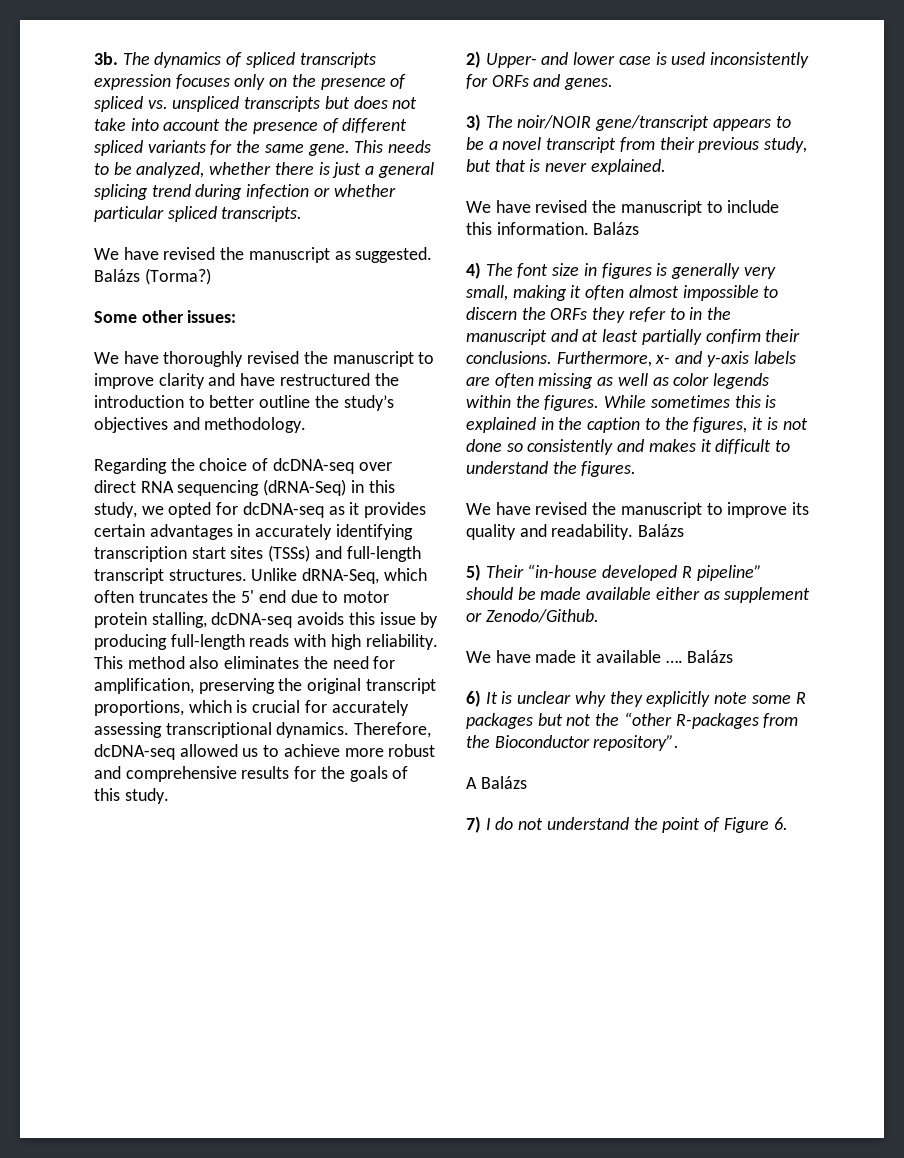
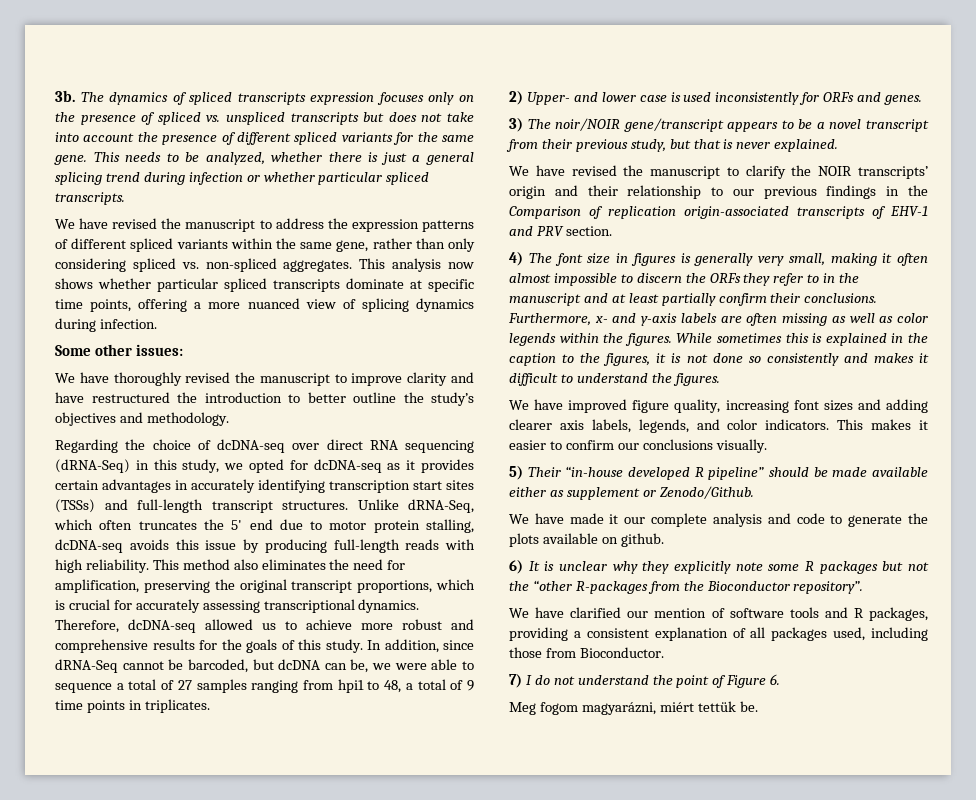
- We have revised the manuscript as suggested. Balázs (Torma?)
+ We have revised the manuscript to address the expression patterns of different spliced variants within the same gene, rather than only considering spliced vs. non-spliced aggregates. This analysis now shows whether particular spliced transcripts dominate at specific time points, offering a more nuanced view of splicing dynamics during infection.
+ In addition, since dRNA-Seq cannot be barcoded, but dcDNA can be, we were able to sequence a total of 27 samples ranging from hpi1 to 48, a total of 9 time points in triplicates.
- We have revised the manuscript to include this information. Balázs
+ We have revised the manuscript to clarify the NOIR transcripts’ origin and their relationship to our previous findings in the Comparison of replication origin-associated transcripts of EHV-1 and PRV section.
- We have revised the manuscript to improve its quality and readability. Balázs
+ We have improved figure quality, increasing font sizes and adding clearer axis labels, legends, and color indicators. This makes it easier to confirm our conclusions visually.
- We have made it available …. Balázs
+ We have made it our complete analysis and code to generate the plots available on github.
- A Balázs
+ We have clarified our mention of software tools and R packages, providing a consistent explanation of all packages used, including those from Bioconductor.
+ Meg fogom magyarázni, miért tettük be.

